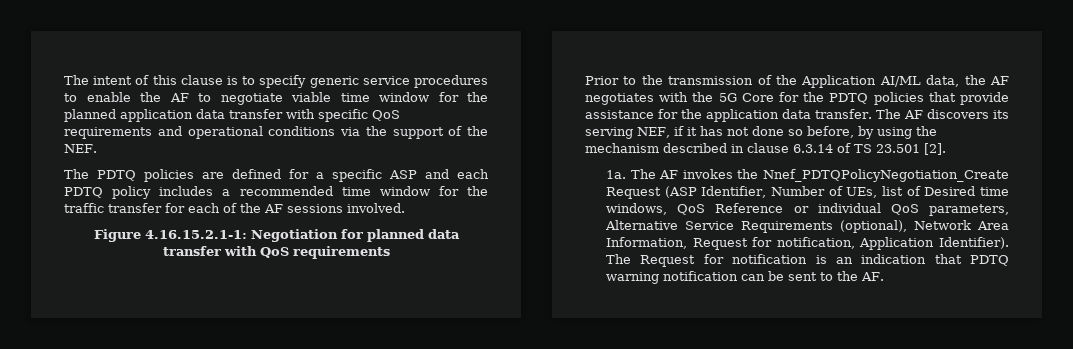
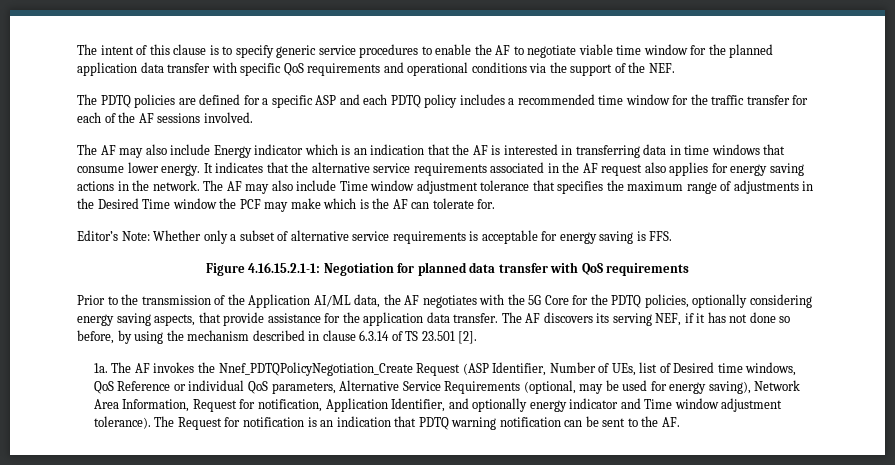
+ The AF may also include Energy indicator which is an indication that the AF is interested in transferring data in time windows that consume lower energy. It indicates that the alternative service requirements associated in the AF request also applies for energy saving actions in the network. The AF may also include Time window adjustment tolerance that specifies the maximum range of adjustments in the Desired Time window the PCF may make which is the AF can tolerate for.
+ Editor’s Note: Whether only a subset of alternative service requirements is acceptable for energy saving is FFS.
- Prior to the transmission of the Application AI/ML data, the AF negotiates with the 5G Core for the PDTQ policies that provide assistance for the application data transfer.
+ Prior to the transmission of the Application AI/ML data, the AF negotiates with the 5G Core for the PDTQ policies, optionally considering energy saving aspects, that provide assistance for the application data transfer.
- The AF invokes the Nnef_PDTQPolicyNegotiation_Create Request (ASP Identifier, Number of UEs, list of Desired time windows, QoS Reference or individual QoS parameters, Alternative Service Requirements (optional), Network Area Information, Request for notification, Application Identifier).
+ The AF invokes the Nnef_PDTQPolicyNegotiation_Create Request (ASP Identifier, Number of UEs, list of Desired time windows, QoS Reference or individual QoS parameters, Alternative Service Requirements (optional, may be used for energy saving), Network Area Information, Request for notification, Application Identifier, and optionally energy indicator and Time window adjustment tolerance).

